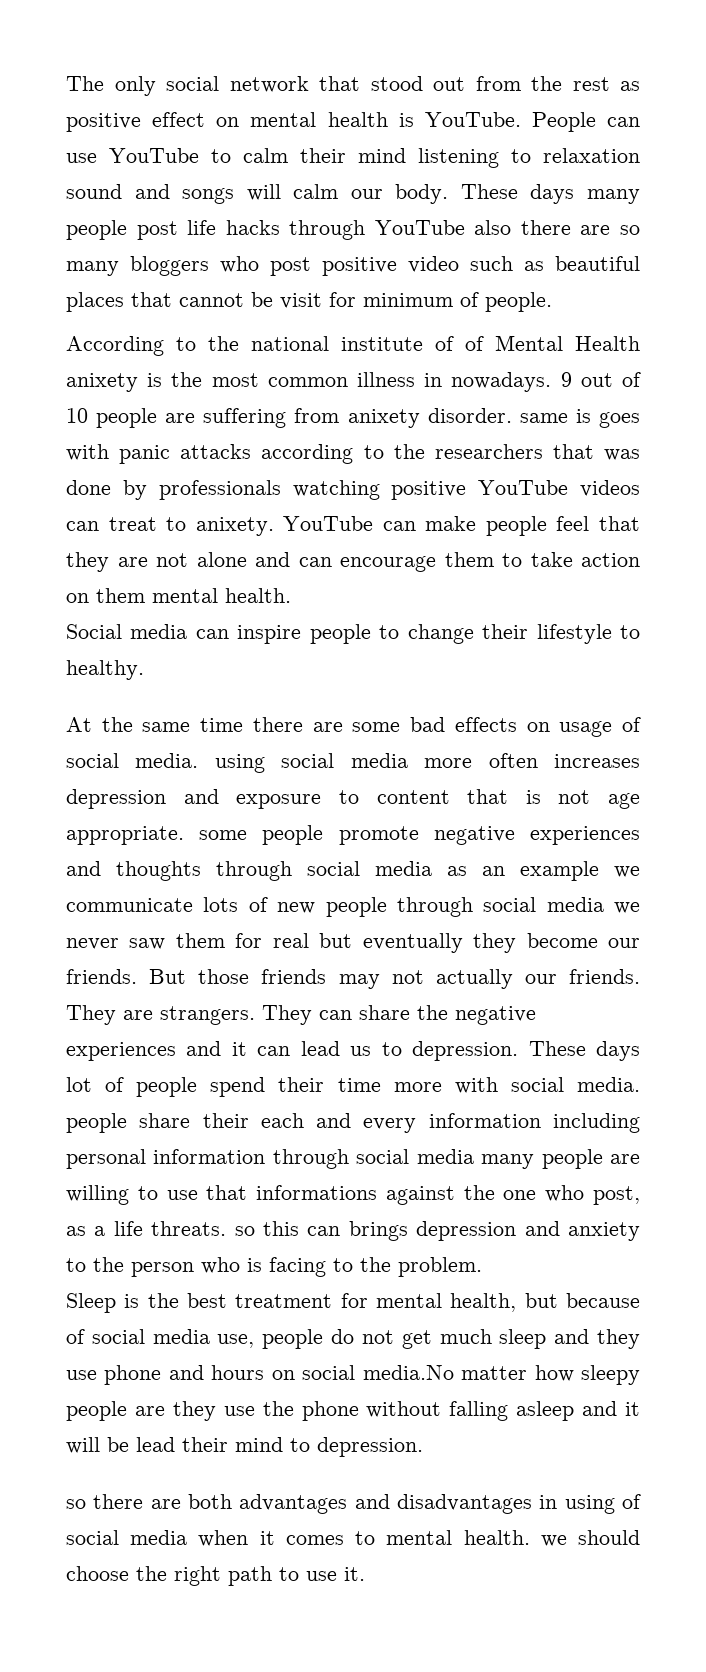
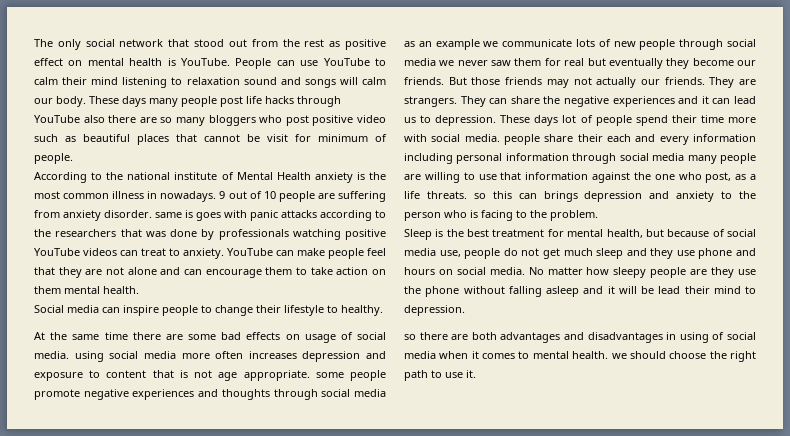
- According to the national institute of of Mental Health anixety is the most common illness in nowadays.
+ According to the national institute of Mental Health anxiety is the most common illness in nowadays.
- 9 out of 10 people are suffering from anixety disorder. same is goes with panic attacks according to the researchers that was done by professionals watching positive YouTube videos can treat to anixety.
+ 9 out of 10 people are suffering from anxiety disorder. same is goes with panic attacks according to the researchers that was done by professionals watching positive YouTube videos can treat to anxiety.
- These days lot of people spend their time more with social media. people share their each and every information including personal information through social media many people are willing to use that informations against the one who post, as a life threats. so this can brings depression and anxiety to the person who is facing to the problem.
+ These days lot of people spend their time more with social media. people share their each and every information including personal information through social media many people are willing to use that information against the one who post, as a life threats. so this can brings depression and anxiety to the person who is facing to the problem.
- Sleep is the best treatment for mental health, but because of social media use, people do not get much sleep and they use phone and hours on social media.No matter how sleepy people are they use the phone without falling asleep and it will be lead their mind to depression.
+ Sleep is the best treatment for mental health, but because of social media use, people do not get much sleep and they use phone and hours on social media. No matter how sleepy people are they use the phone without falling asleep and it will be lead their mind to depression.

